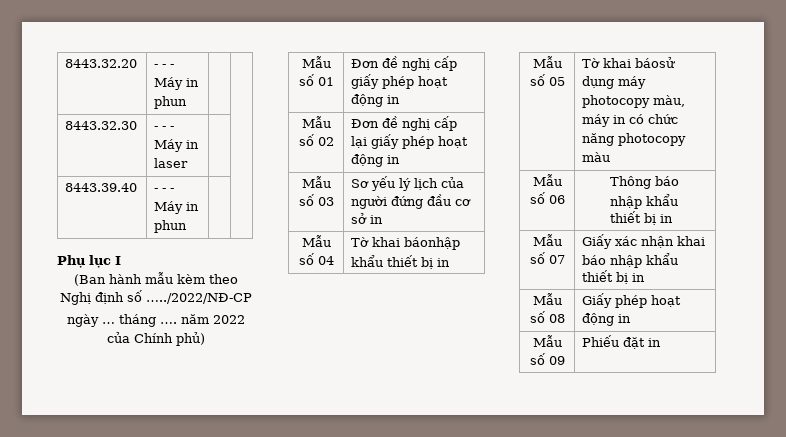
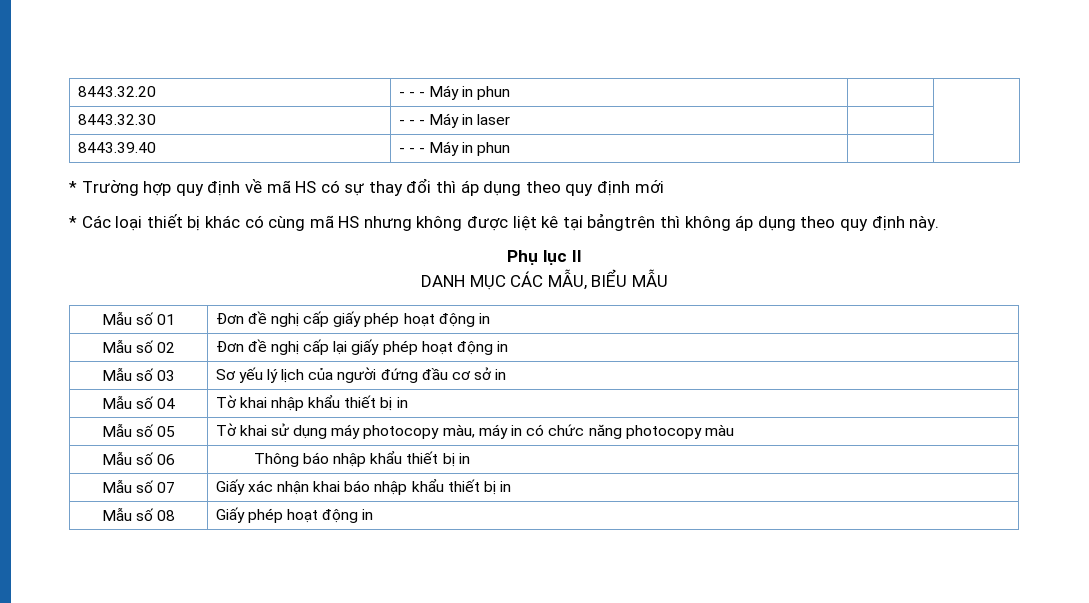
- Phụ lục I
- (Ban hành mẫu kèm theo Nghị định số …../2022/NĐ-CP
- ngày … tháng …. năm 2022 của Chính phủ)
+ * Trường hợp quy định về mã HS có sự thay đổi thì áp dụng theo quy định mới
+ * Các loại thiết bị khác có cùng mã HS nhưng không được liệt kê tại bảngtrên thì không áp dụng theo quy định này.
+ Phụ lục II
+ DANH MỤC CÁC MẪU, BIỂU MẪU
- Mẫu số 04 | Tờ khai báonhập khẩu thiết bị in
+ Mẫu số 04 | Tờ khai nhập khẩu thiết bị in
- Mẫu số 05 | Tờ khai báosử dụng máy photocopy màu, máy in có chức năng photocopy màu
+ Mẫu số 05 | Tờ khai sử dụng máy photocopy màu, máy in có chức năng photocopy màu
- Mẫu số 09 | Phiếu đặt in

